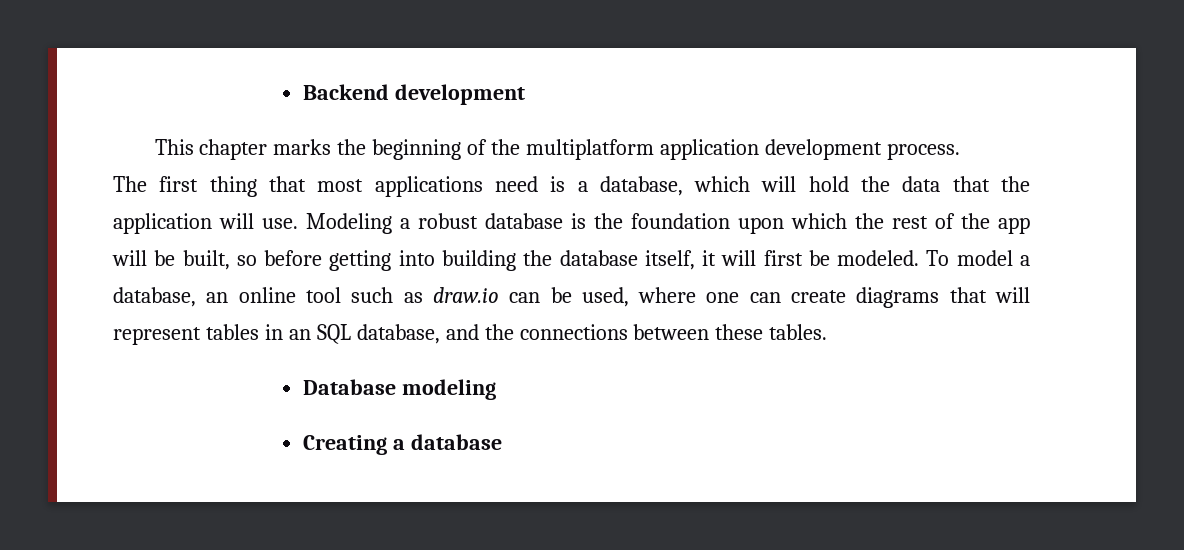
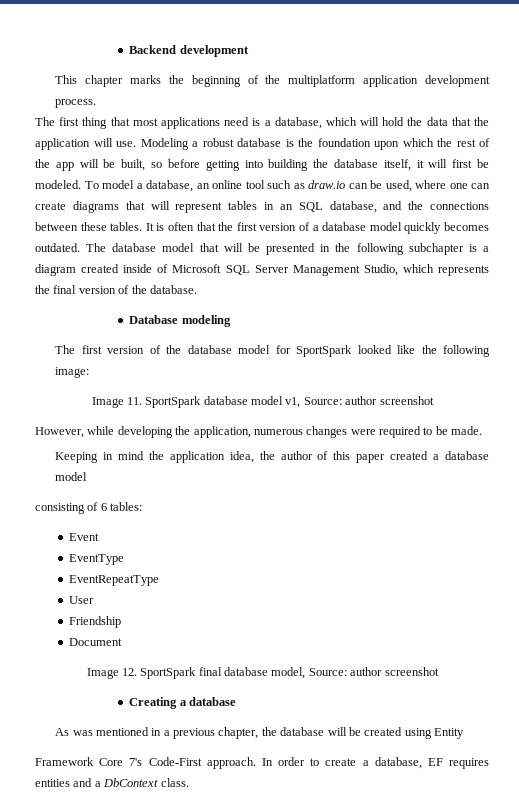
- To model a database, an online tool such as draw.io can be used, where one can create diagrams that will represent tables in an SQL database, and the connections between these tables.
+ To model a database, an online tool such as draw.io can be used, where one can create diagrams that will represent tables in an SQL database, and the connections between these tables. It is often that the first version of a database model quickly becomes outdated. The database model that will be presented in the following subchapter is a diagram created inside of Microsoft SQL Server Management Studio, which represents the final version of the database.
  Database modeling
+ The first version of the database model for SportSpark looked like the following image:
+ Image 11. SportSpark database model v1, Source: author screenshot
+ However, while developing the application, numerous changes were required to be made.
+ Keeping in mind the application idea, the author of this paper created a database model
+ consisting of 6 tables:
+ Event
+ EventType
+ EventRepeatType
+ User
+ Friendship
+ Document
+ Image 12. SportSpark final database model, Source: author screenshot
  Creating a database
+ As was mentioned in a previous chapter, the database will be created using Entity
+ Framework Core 7's Code-First approach. In order to create a database, EF requires entities and a DbContext class.

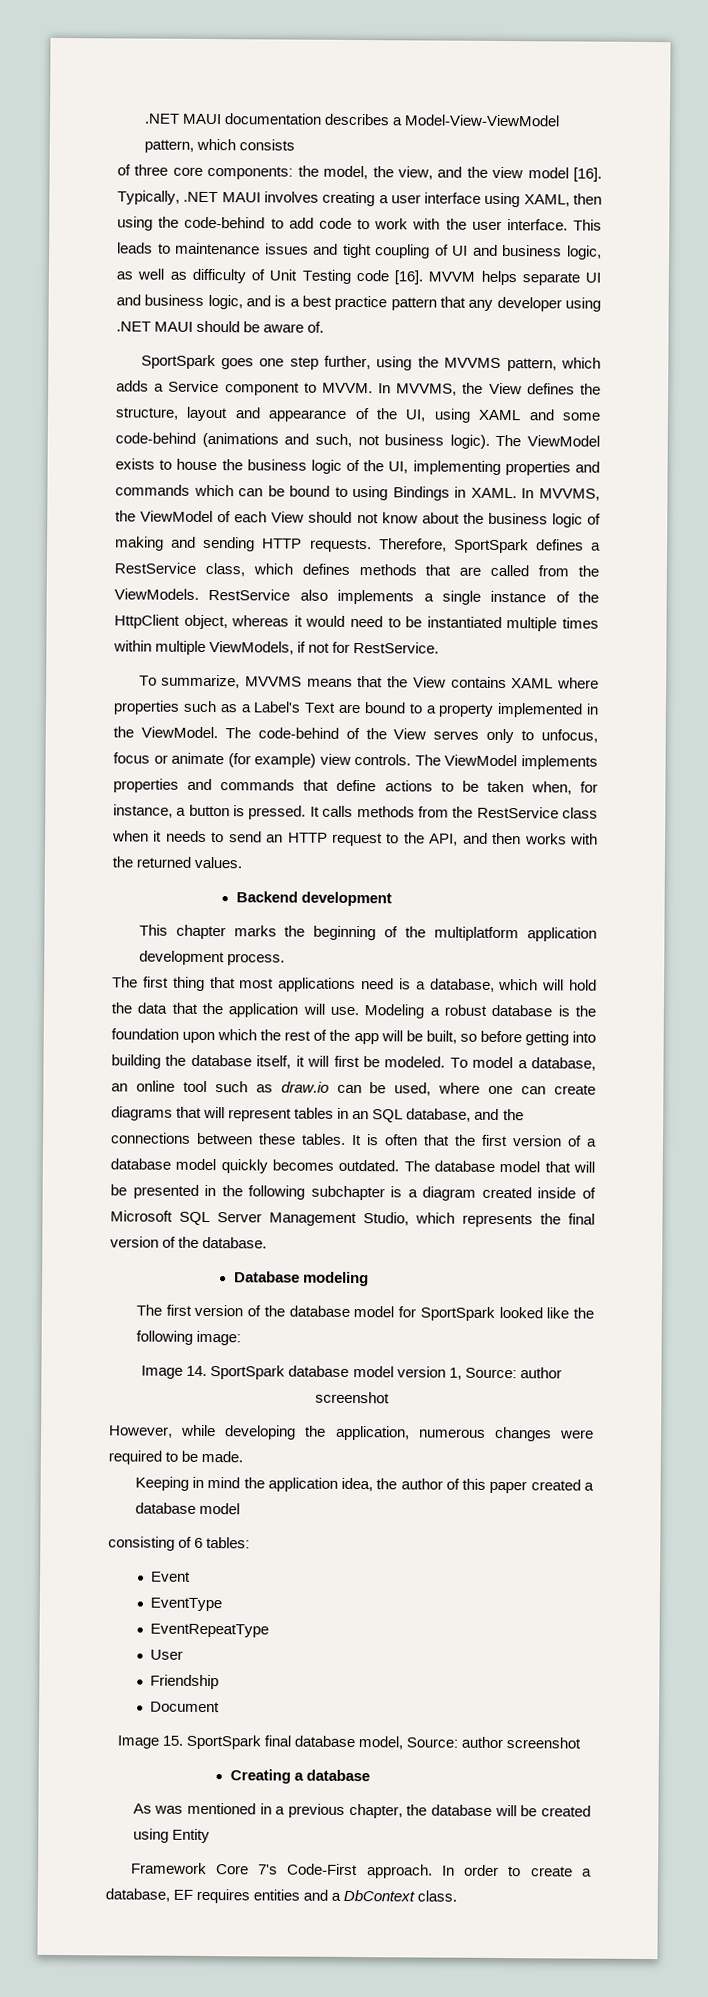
+ .NET MAUI documentation describes a Model-View-ViewModel pattern, which consists
+ of three core components: the model, the view, and the view model [16]. Typically, .NET MAUI involves creating a user interface using XAML, then using the code-behind to add code to work with the user interface. This leads to maintenance issues and tight coupling of UI and business logic, as well as difficulty of Unit Testing code [16]. MVVM helps separate UI and business logic, and is a best practice pattern that any developer using .NET MAUI should be aware of.
+ SportSpark goes one step further, using the MVVMS pattern, which adds a Service component to MVVM. In MVVMS, the View defines the structure, layout and appearance of the UI, using XAML and some code-behind (animations and such, not business logic). The ViewModel exists to house the business logic of the UI, implementing properties and commands which can be bound to using Bindings in XAML. In MVVMS, the ViewModel of each View should not know about the business logic of making and sending HTTP requests. Therefore, SportSpark defines a RestService class, which defines methods that are called from the ViewModels. RestService also implements a single instance of the HttpClient object, whereas it would need to be instantiated multiple times within multiple ViewModels, if not for RestService.
+ To summarize, MVVMS means that the View contains XAML where properties such as a Label's Text are bound to a property implemented in the ViewModel. The code-behind of the View serves only to unfocus, focus or animate (for example) view controls. The ViewModel implements properties and commands that define actions to be taken when, for instance, a button is pressed. It calls methods from the RestService class when it needs to send an HTTP request to the API, and then works with the returned values.
- Image 11. SportSpark database model v1, Source: author screenshot
+ Image 14. SportSpark database model version 1, Source: author screenshot
- Image 12. SportSpark final database model, Source: author screenshot
+ Image 15. SportSpark final database model, Source: author screenshot

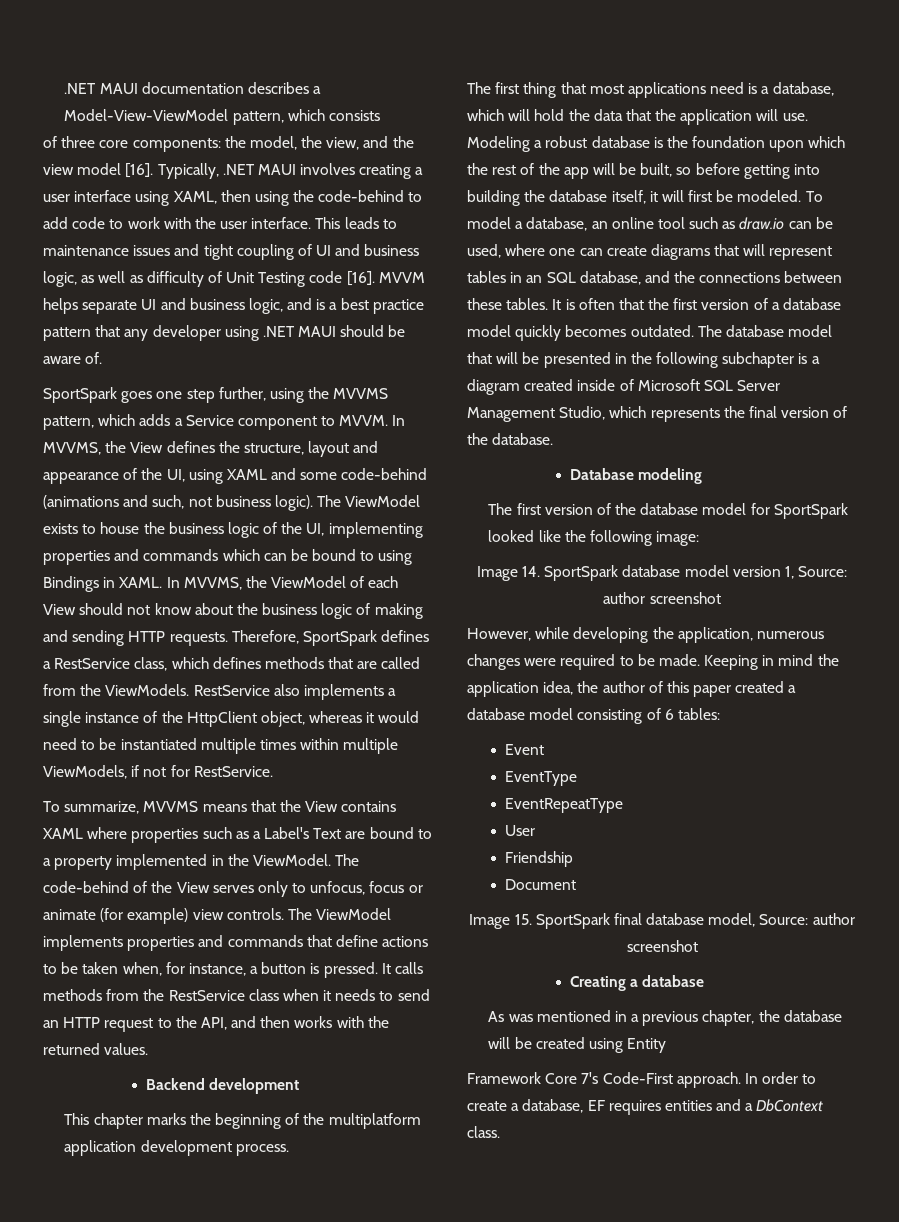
- However, while developing the application, numerous changes were required to be made.
- Keeping in mind the application idea, the author of this paper created a database model
- consisting of 6 tables:
+ However, while developing the application, numerous changes were required to be made. Keeping in mind the application idea, the author of this paper created a database model consisting of 6 tables:

